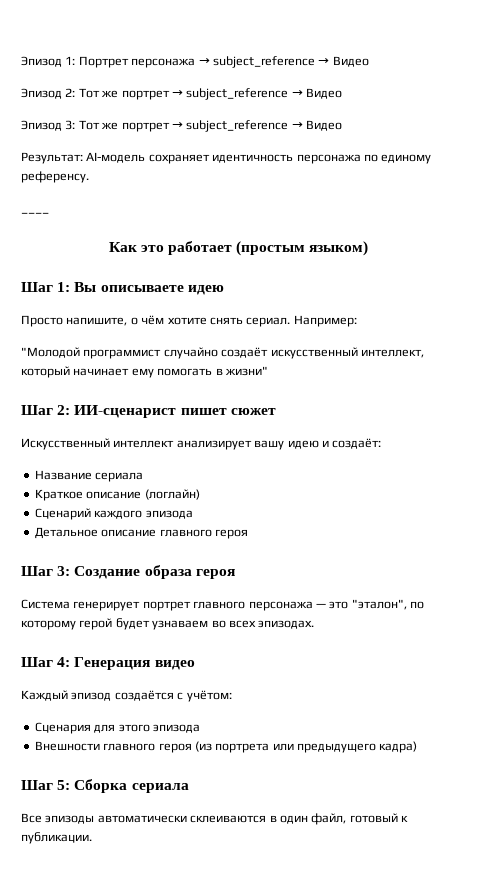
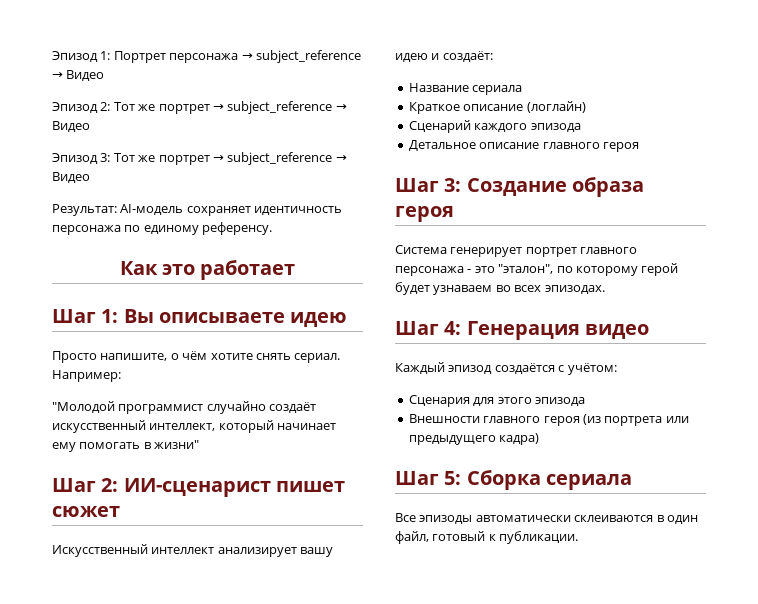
- ____
- Как это работает (простым языком)
+ Как это работает
- Система генерирует портрет главного персонажа — это "эталон", по которому герой будет узнаваем во всех эпизодах.
+ Система генерирует портрет главного персонажа - это "эталон", по которому герой будет узнаваем во всех эпизодах.

